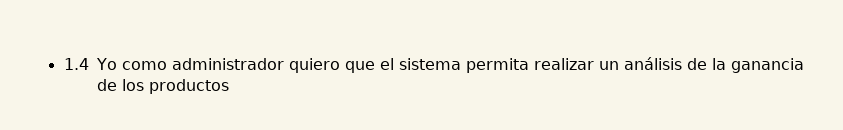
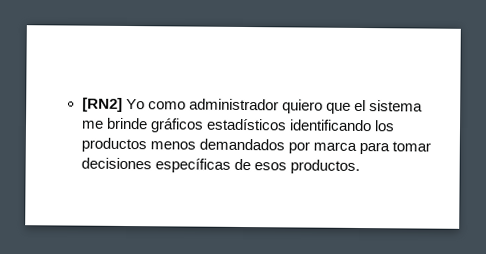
- 1.4 Yo como administrador quiero que el sistema permita realizar un análisis de la ganancia de los productos
+ [RN2] Yo como administrador quiero que el sistema me brinde gráficos estadísticos identificando los productos menos demandados por marca para tomar decisiones específicas de esos productos.

